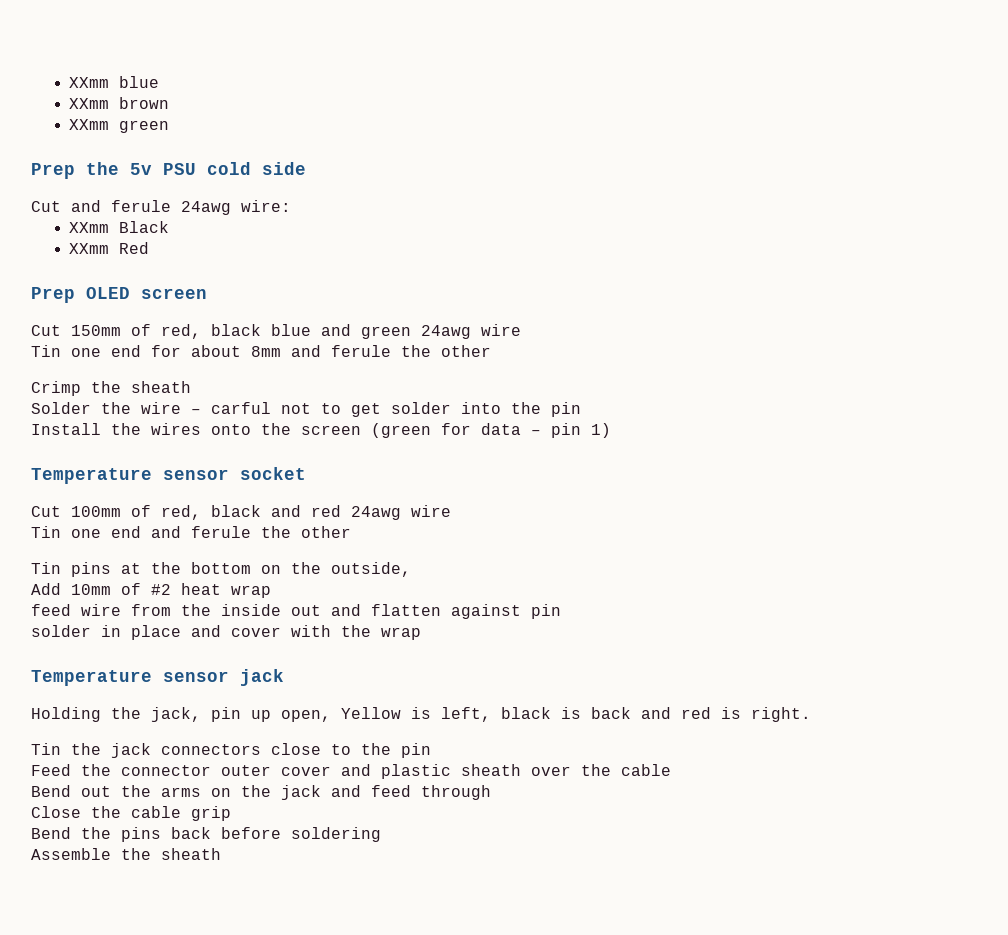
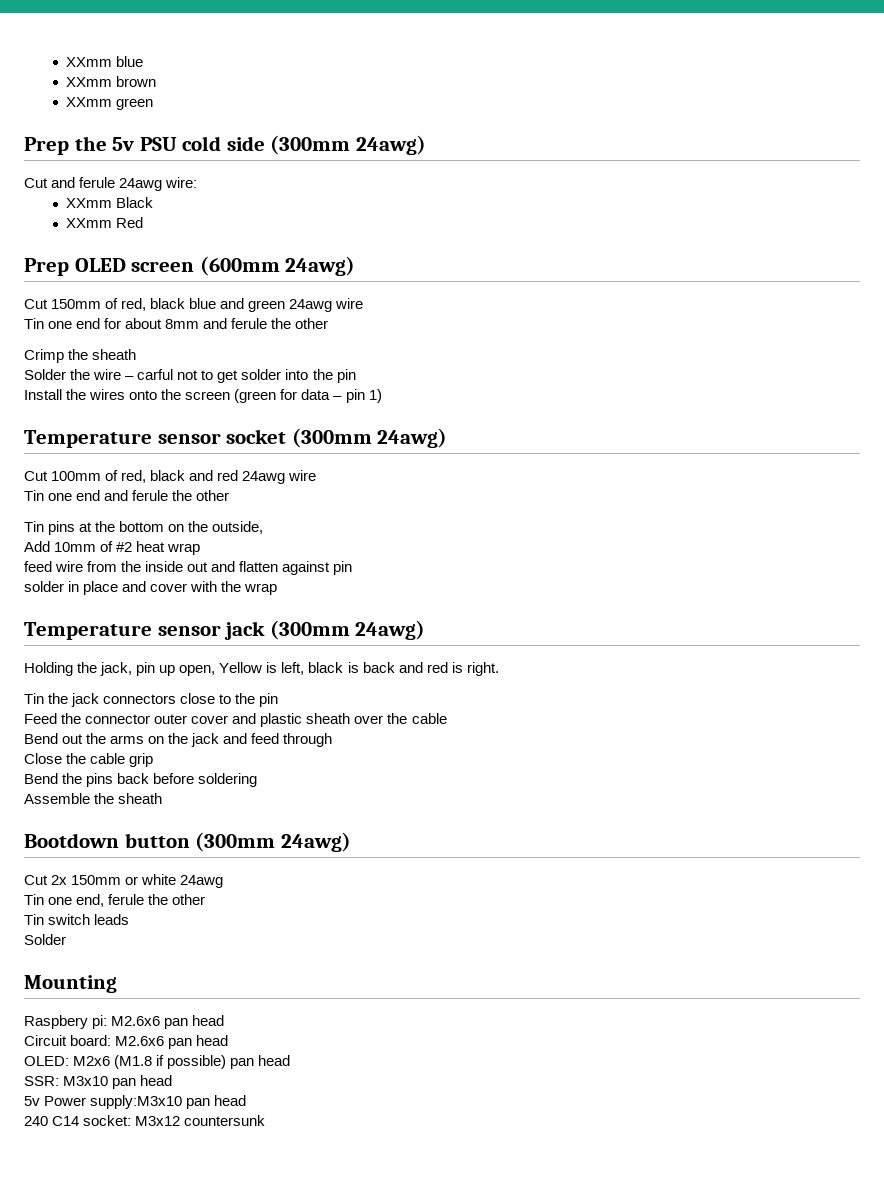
- Prep the 5v PSU cold side
+ Prep the 5v PSU cold side (300mm 24awg)
- Prep OLED screen
+ Prep OLED screen (600mm 24awg)
- Temperature sensor socket
+ Temperature sensor socket (300mm 24awg)
- Temperature sensor jack
+ Temperature sensor jack (300mm 24awg)
+ Bootdown button (300mm 24awg)
+ Cut 2x 150mm or white 24awg
+ Tin one end, ferule the other
+ Tin switch leads
+ Solder
+ Mounting
+ Raspbery pi: M2.6x6 pan head
+ Circuit board: M2.6x6 pan head
+ OLED: M2x6 (M1.8 if possible) pan head
+ SSR: M3x10 pan head
+ 5v Power supply:M3x10 pan head
+ 240 C14 socket: M3x12 countersunk

